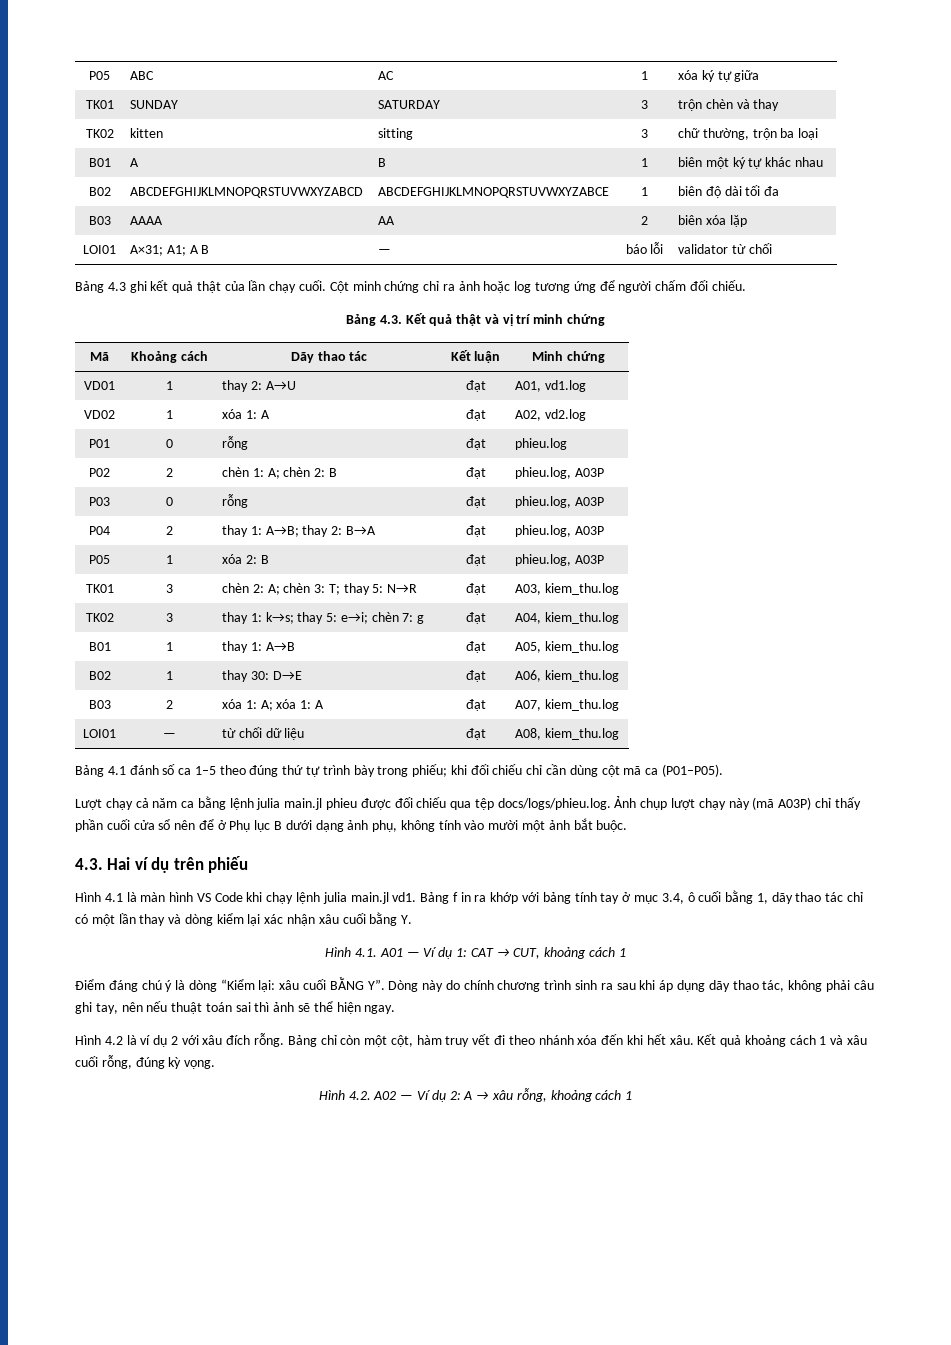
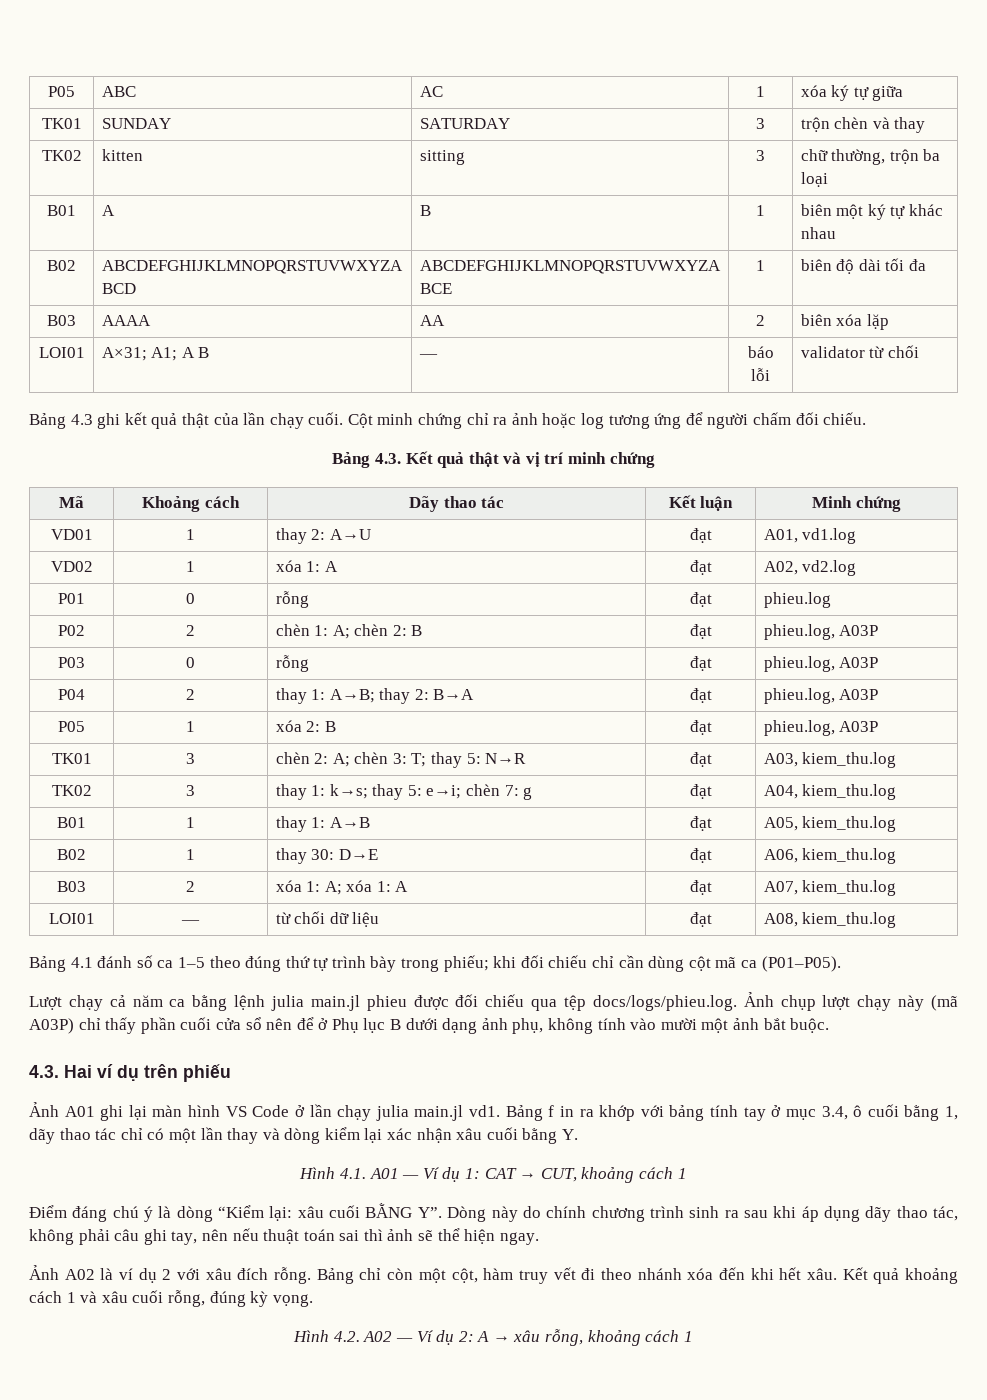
- Hình 4.1 là màn hình VS Code khi chạy lệnh julia main.jl vd1.
+ Ảnh A01 ghi lại màn hình VS Code ở lần chạy julia main.jl vd1.
- Hình 4.2 là ví dụ 2 với xâu đích rỗng.
+ Ảnh A02 là ví dụ 2 với xâu đích rỗng.

